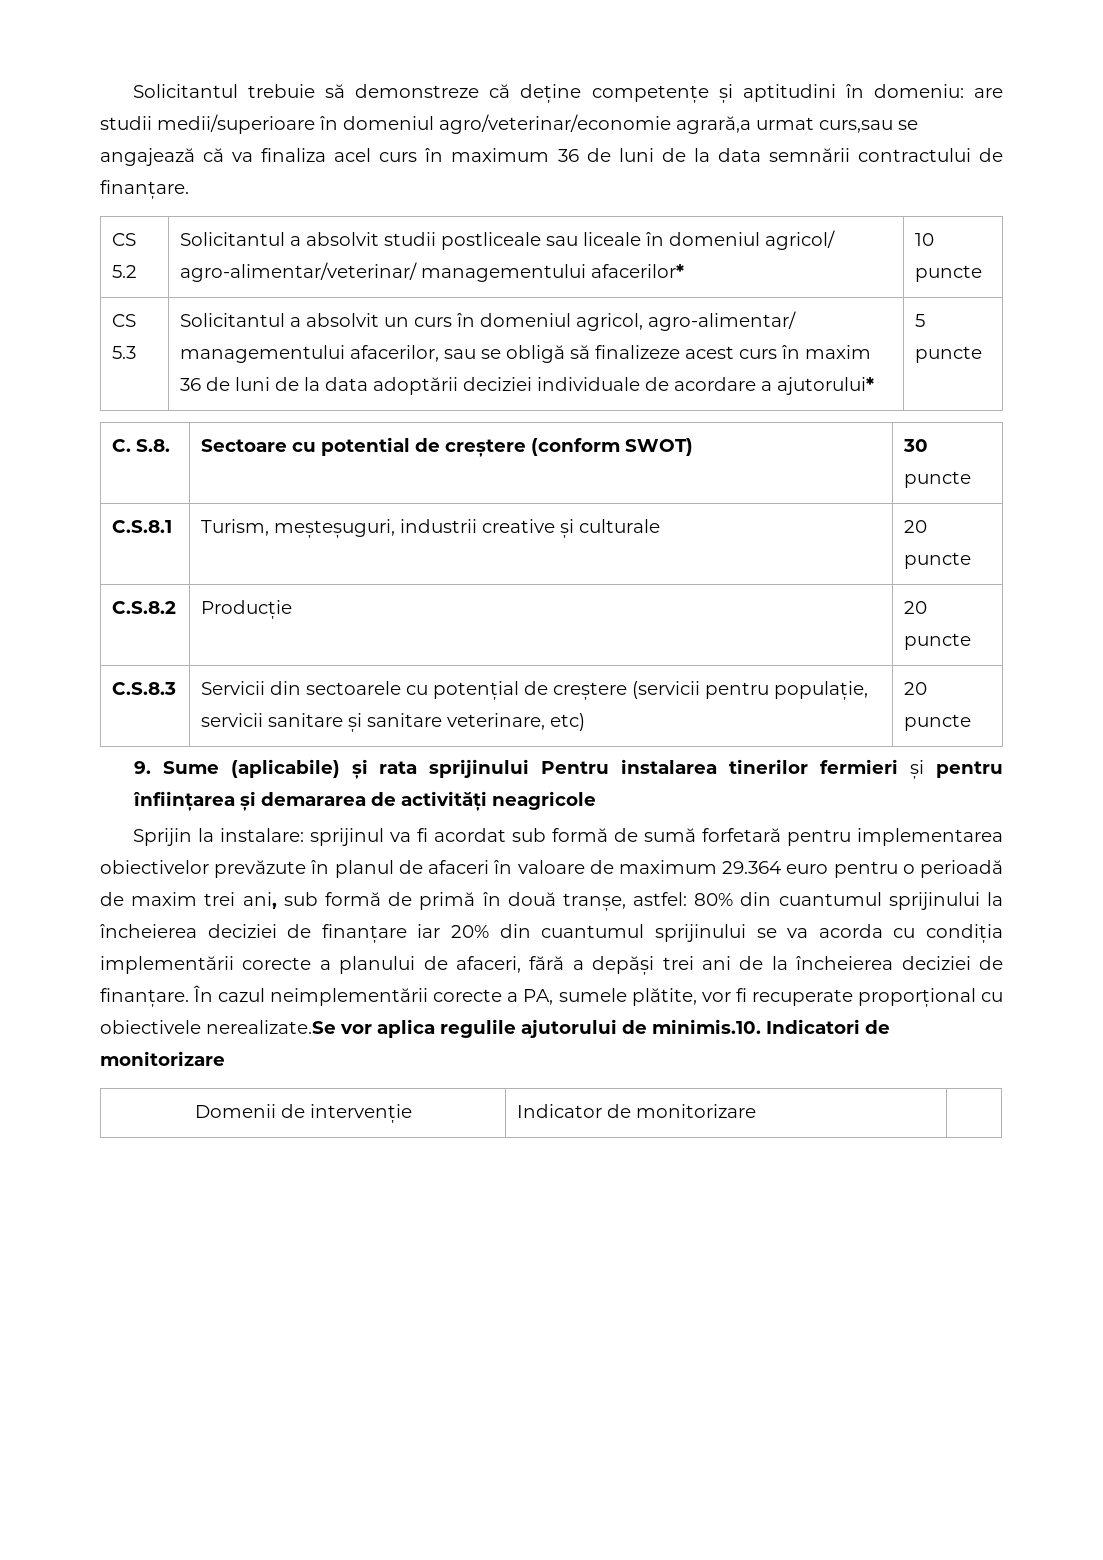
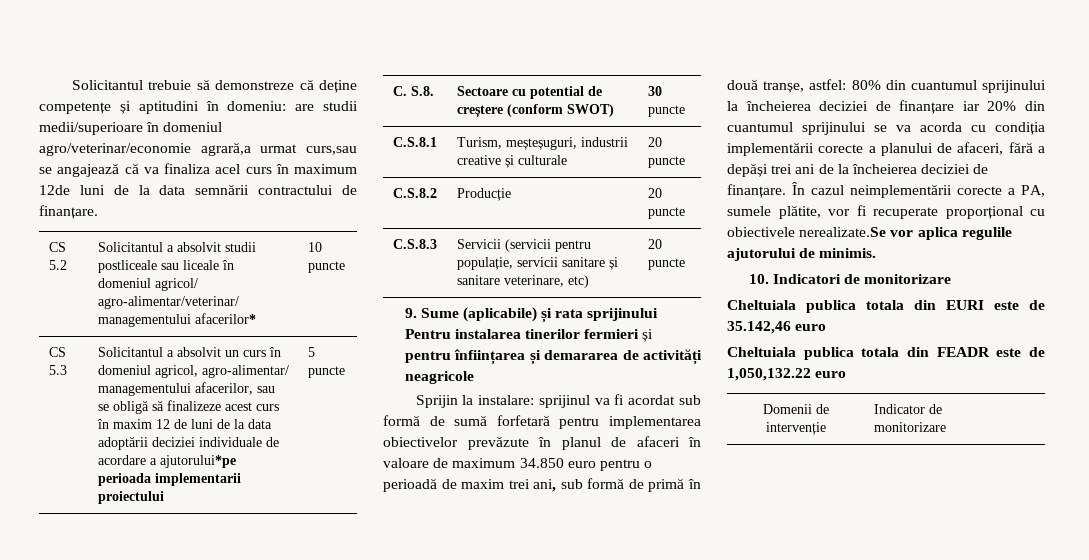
- Solicitantul trebuie să demonstreze că deține competențe și aptitudini în domeniu: are studii medii/superioare în domeniul agro/veterinar/economie agrară,a urmat curs,sau se angajează că va finaliza acel curs în maximum 36 de luni de la data semnării contractului de finanțare.
+ Solicitantul trebuie să demonstreze că deține competențe și aptitudini în domeniu: are studii medii/superioare în domeniul agro/veterinar/economie agrară,a urmat curs,sau se angajează că va finaliza acel curs în maximum 12de luni de la data semnării contractului de finanțare.
- CS 5.3 | Solicitantul a absolvit un curs în domeniul agricol, agro-alimentar/ managementului afacerilor, sau se obligă să finalizeze acest curs în maxim 36 de luni de la data adoptării deciziei individuale de acordare a ajutorului* | 5 puncte
+ CS 5.3 | Solicitantul a absolvit un curs în domeniul agricol, agro-alimentar/ managementului afacerilor, sau se obligă să finalizeze acest curs în maxim 12 de luni de la data adoptării deciziei individuale de acordare a ajutorului*pe perioada implementarii proiectului | 5 puncte
- C.S.8.3 | Servicii din sectoarele cu potențial de creștere (servicii pentru populație, servicii sanitare și sanitare veterinare, etc) | 20 puncte
+ C.S.8.3 | Servicii (servicii pentru populație, servicii sanitare și sanitare veterinare, etc) | 20 puncte
- sprijinul va fi acordat sub formă de sumă forfetară pentru implementarea obiectivelor prevăzute în planul de afaceri în valoare de maximum 29.364 euro pentru o perioadă de maxim trei ani, sub formă de primă în două tranșe, astfel:
+ sprijinul va fi acordat sub formă de sumă forfetară pentru implementarea obiectivelor prevăzute în planul de afaceri în valoare de maximum 34.850 euro pentru o perioadă de maxim trei ani, sub formă de primă în două tranșe, astfel:
- În cazul neimplementării corecte a PA, sumele plătite, vor fi recuperate proporțional cu obiectivele nerealizate.Se vor aplica regulile ajutorului de minimis.10. Indicatori de monitorizare
+ În cazul neimplementării corecte a PA, sumele plătite, vor fi recuperate proporțional cu obiectivele nerealizate.Se vor aplica regulile ajutorului de minimis.
+ 10. Indicatori de monitorizare
+ Cheltuiala publica totala din EURI este de 35.142,46 euro
+ Cheltuiala publica totala din FEADR este de 1,050,132.22 euro

